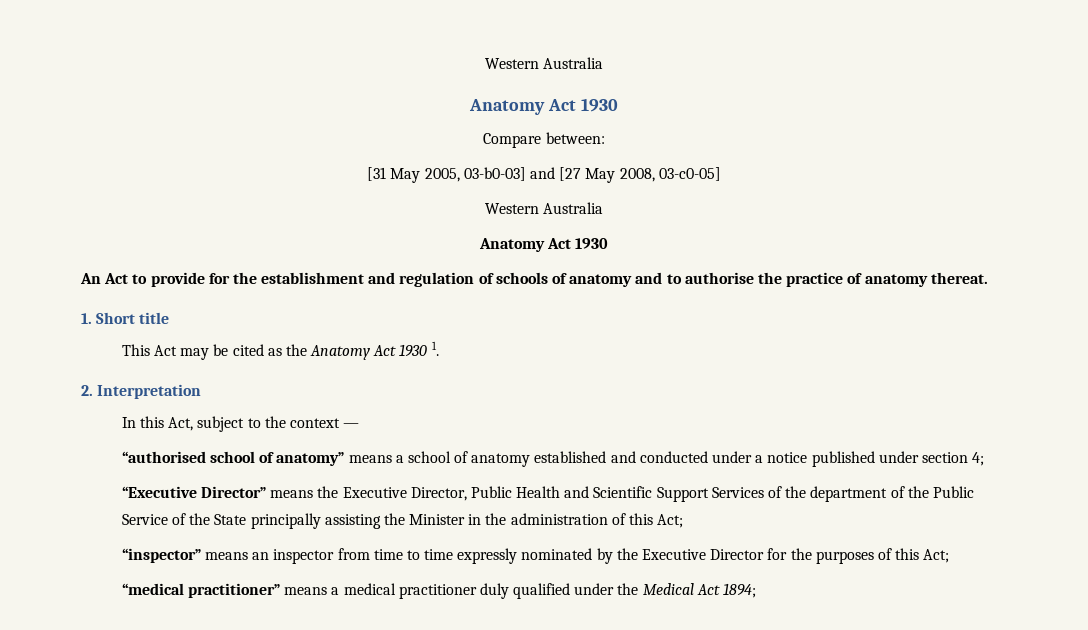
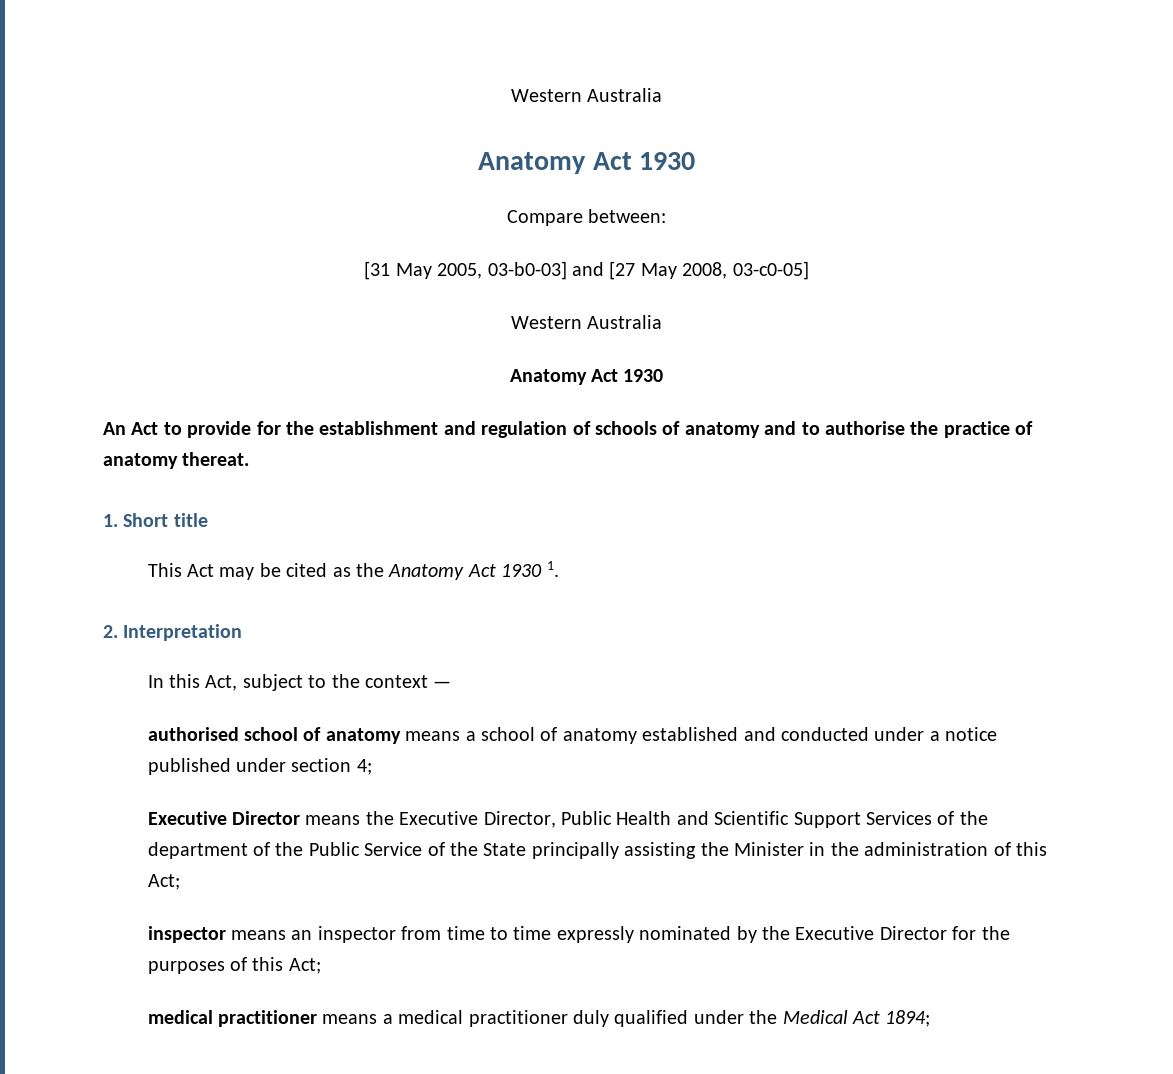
- “authorised school of anatomy” means a school of anatomy established and conducted under a notice published under section 4;
+ authorised school of anatomy means a school of anatomy established and conducted under a notice published under section 4;
- “Executive Director” means the Executive Director, Public Health and Scientific Support Services of the department of the Public Service of the State principally assisting the Minister in the administration of this Act;
+ Executive Director means the Executive Director, Public Health and Scientific Support Services of the department of the Public Service of the State principally assisting the Minister in the administration of this Act;
- “inspector” means an inspector from time to time expressly nominated by the Executive Director for the purposes of this Act;
+ inspector means an inspector from time to time expressly nominated by the Executive Director for the purposes of this Act;
- “medical practitioner” means a medical practitioner duly qualified under the Medical Act 1894;
+ medical practitioner means a medical practitioner duly qualified under the Medical Act 1894;

